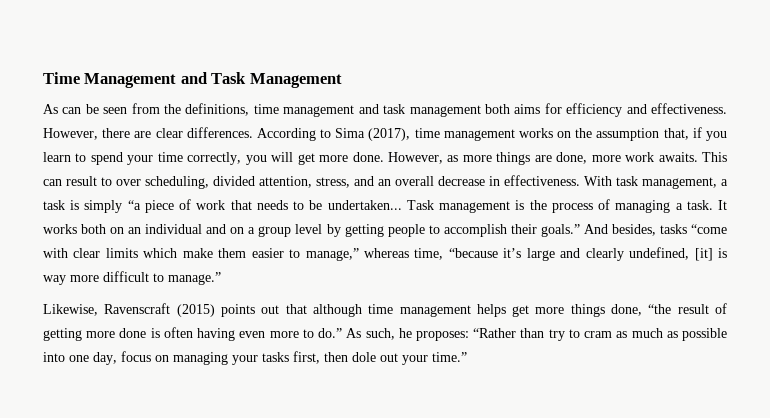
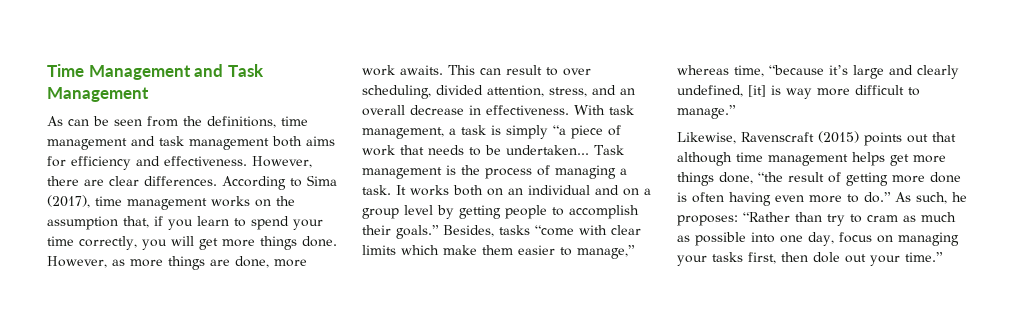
- According to Sima (2017), time management works on the assumption that, if you learn to spend your time correctly, you will get more done.
+ According to Sima (2017), time management works on the assumption that, if you learn to spend your time correctly, you will get more things done.
- And besides, tasks “come with clear limits which make them easier to manage,” whereas time, “because it’s large and clearly undefined, [it] is way more difficult to manage.”
+ Besides, tasks “come with clear limits which make them easier to manage,” whereas time, “because it’s large and clearly undefined, [it] is way more difficult to manage.”

